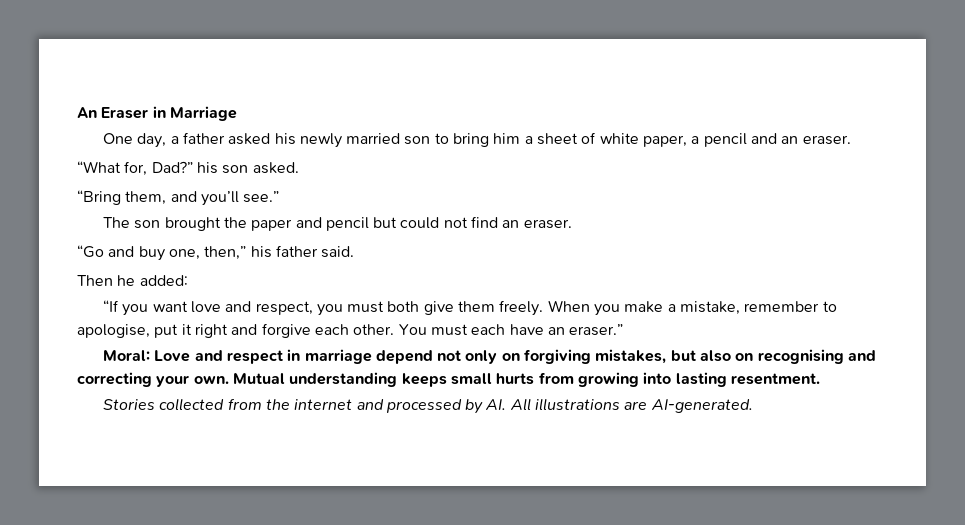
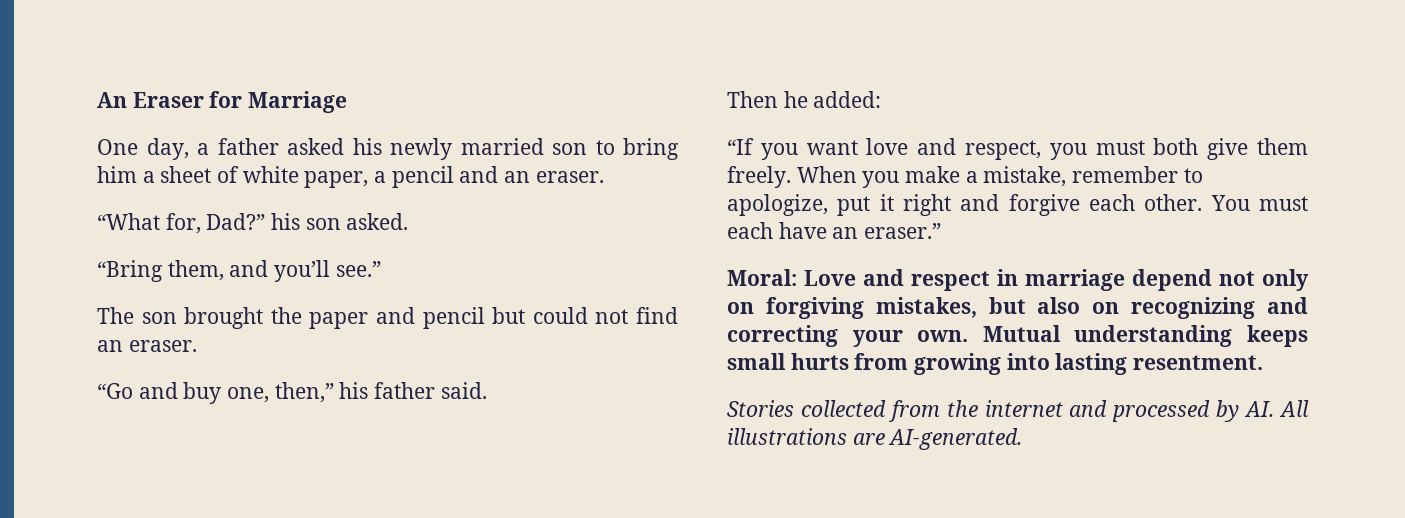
- An Eraser in Marriage
+ An Eraser for Marriage
- When you make a mistake, remember to apologise, put it right and forgive each other.
+ When you make a mistake, remember to apologize, put it right and forgive each other.
- Moral: Love and respect in marriage depend not only on forgiving mistakes, but also on recognising and correcting your own.
+ Moral: Love and respect in marriage depend not only on forgiving mistakes, but also on recognizing and correcting your own.

